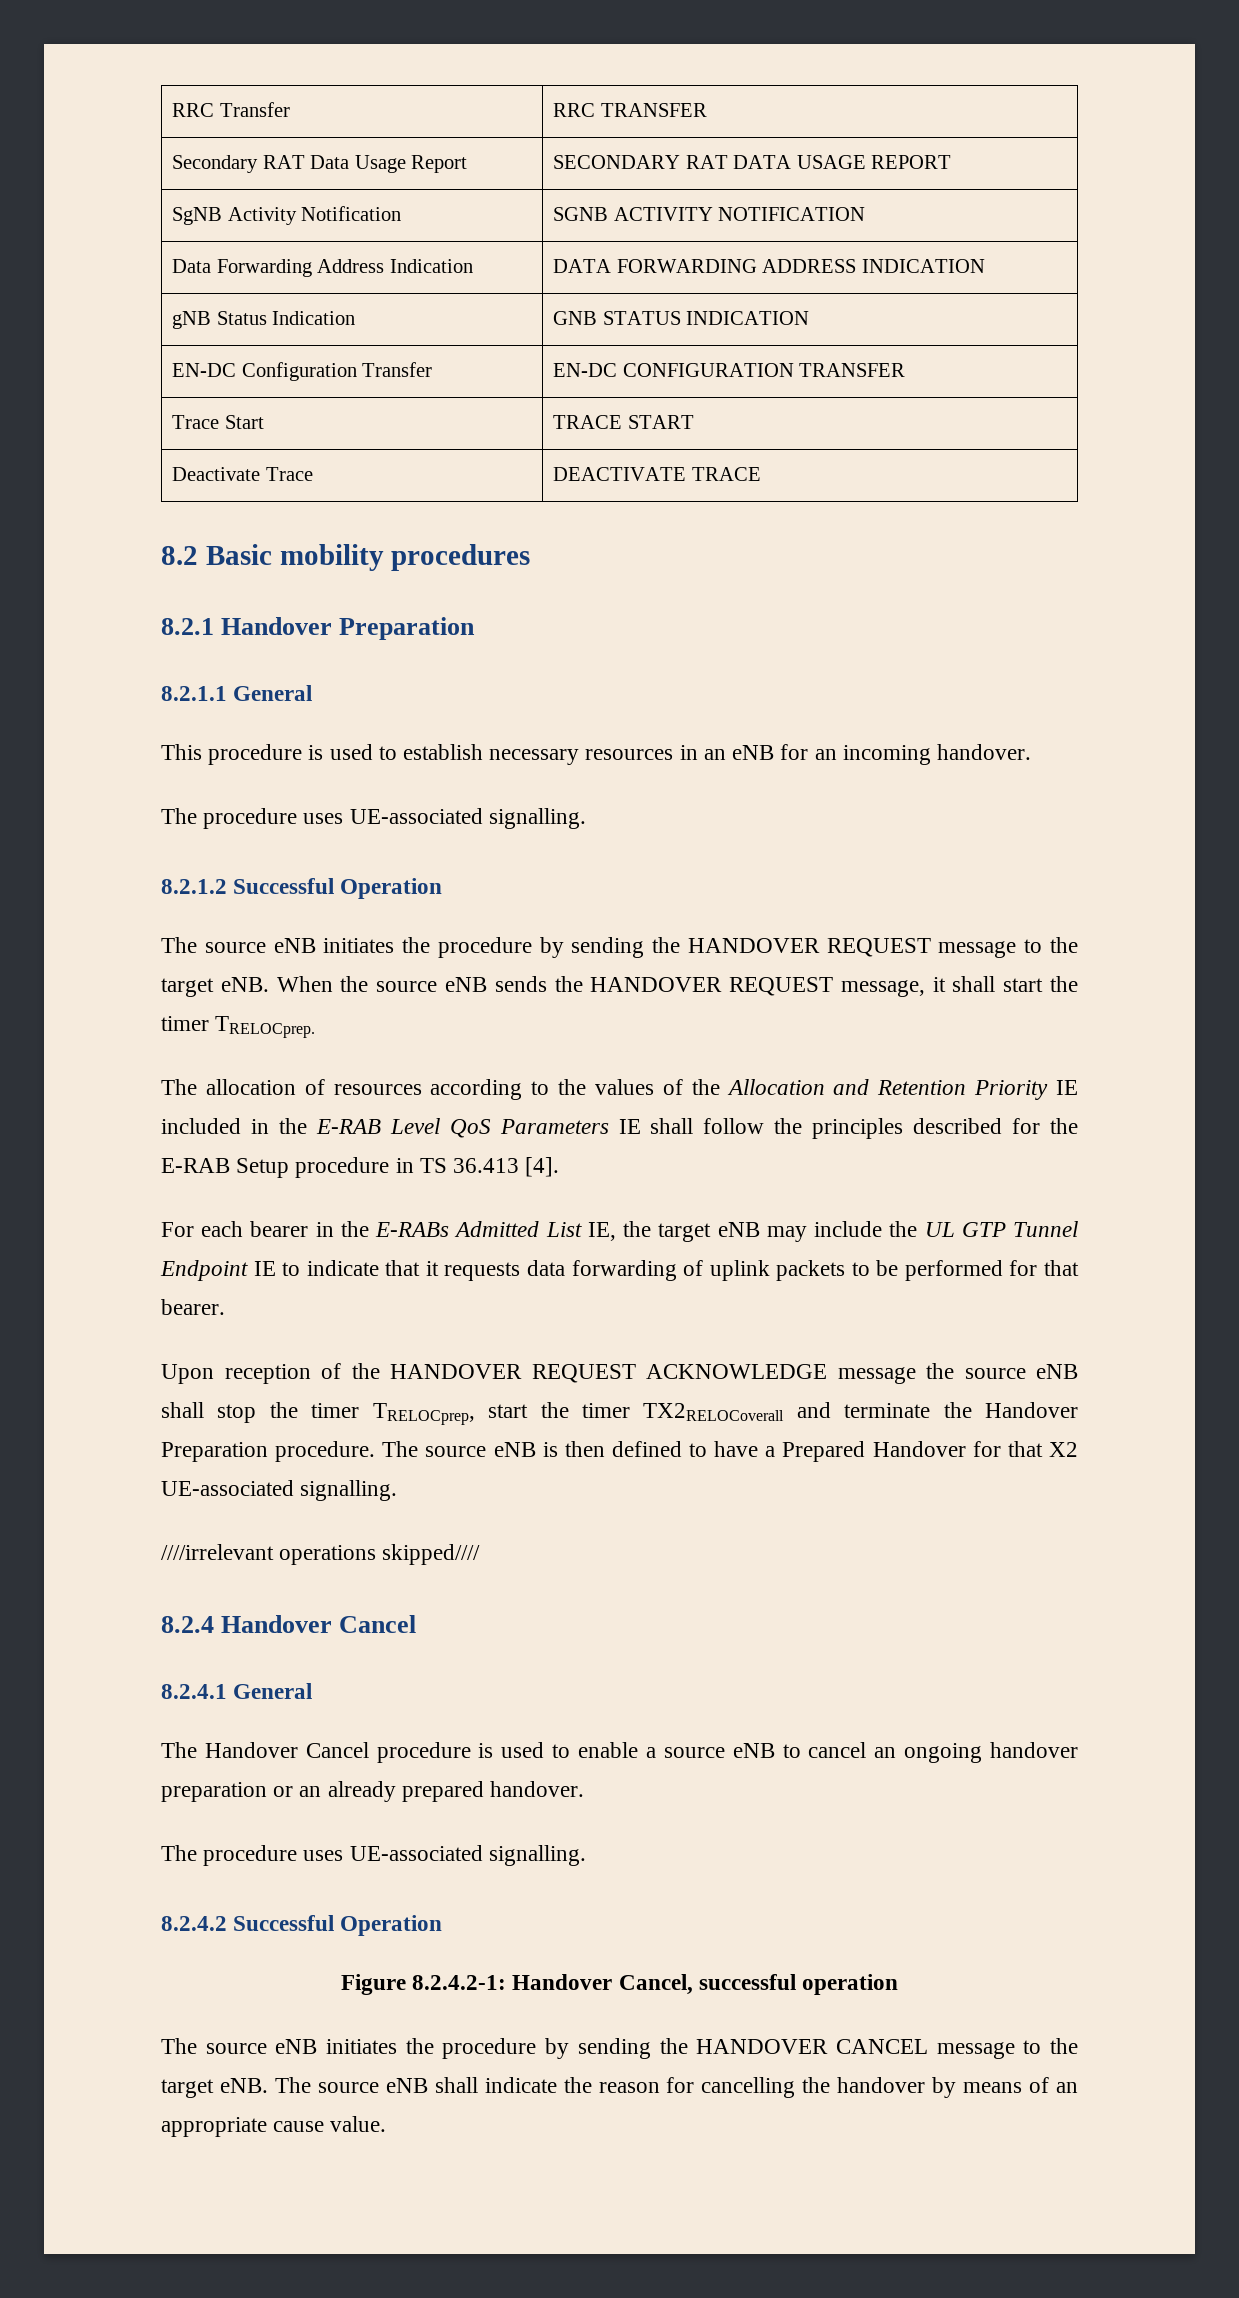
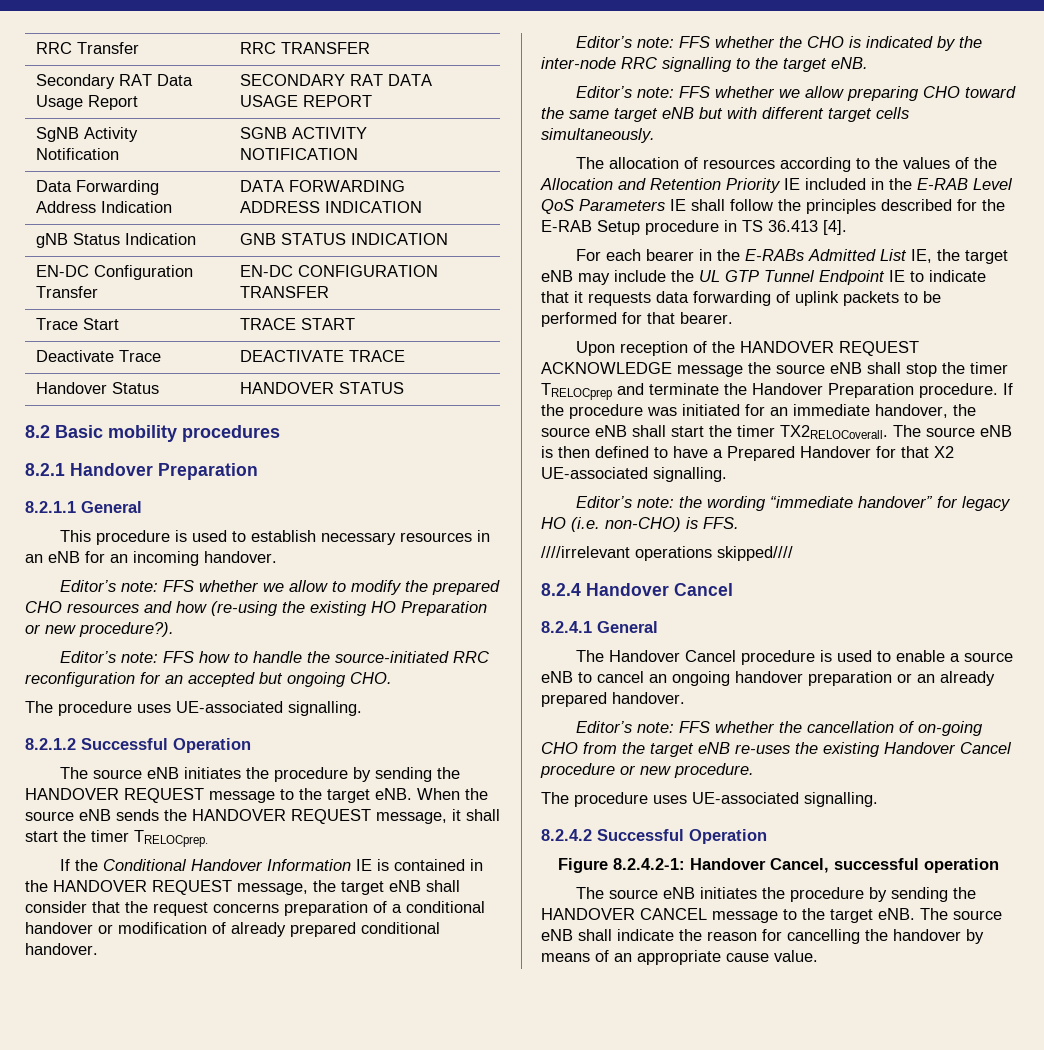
+ Handover Status | HANDOVER STATUS
+ Editor’s note: FFS whether we allow to modify the prepared CHO resources and how (re-using the existing HO Preparation or new procedure?).
+ Editor’s note: FFS how to handle the source-initiated RRC reconfiguration for an accepted but ongoing CHO.
+ If the Conditional Handover Information IE is contained in the HANDOVER REQUEST message, the target eNB shall consider that the request concerns preparation of a conditional handover or modification of already prepared conditional handover.
+ Editor’s note: FFS whether the CHO is indicated by the inter-node RRC signalling to the target eNB.
+ Editor’s note: FFS whether we allow preparing CHO toward the same target eNB but with different target cells simultaneously.
- Upon reception of the HANDOVER REQUEST ACKNOWLEDGE message the source eNB shall stop the timer TRELOCprep, start the timer TX2RELOCoverall and terminate the Handover Preparation procedure.
+ Upon reception of the HANDOVER REQUEST ACKNOWLEDGE message the source eNB shall stop the timer TRELOCprep and terminate the Handover Preparation procedure.
+ If the procedure was initiated for an immediate handover, the source eNB shall start the timer TX2RELOCoverall.
+ Editor’s note: the wording “immediate handover” for legacy HO (i.e. non-CHO) is FFS.
+ Editor’s note: FFS whether the cancellation of on-going CHO from the target eNB re-uses the existing Handover Cancel procedure or new procedure.

